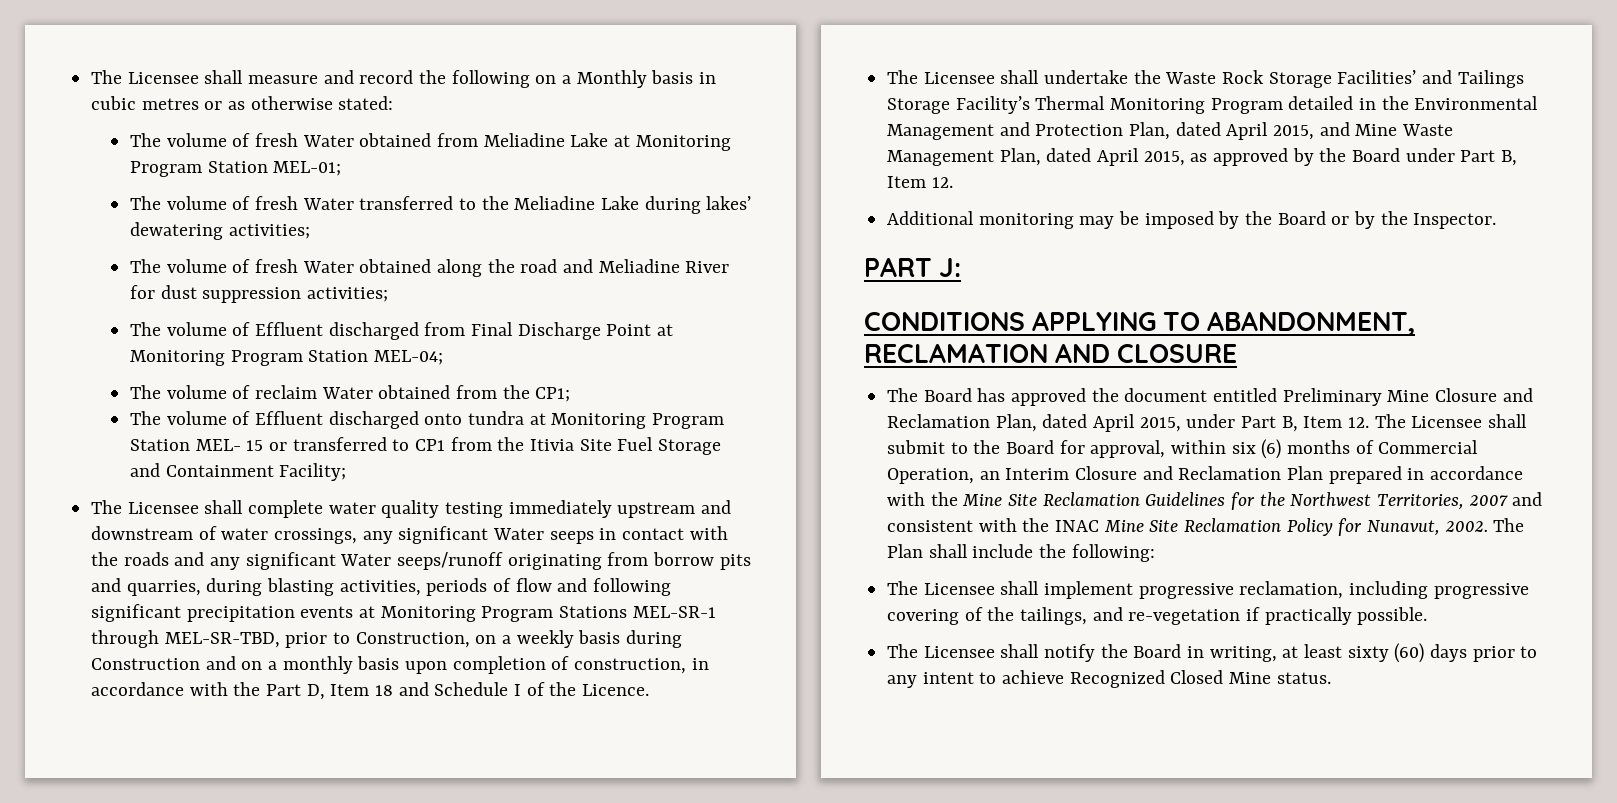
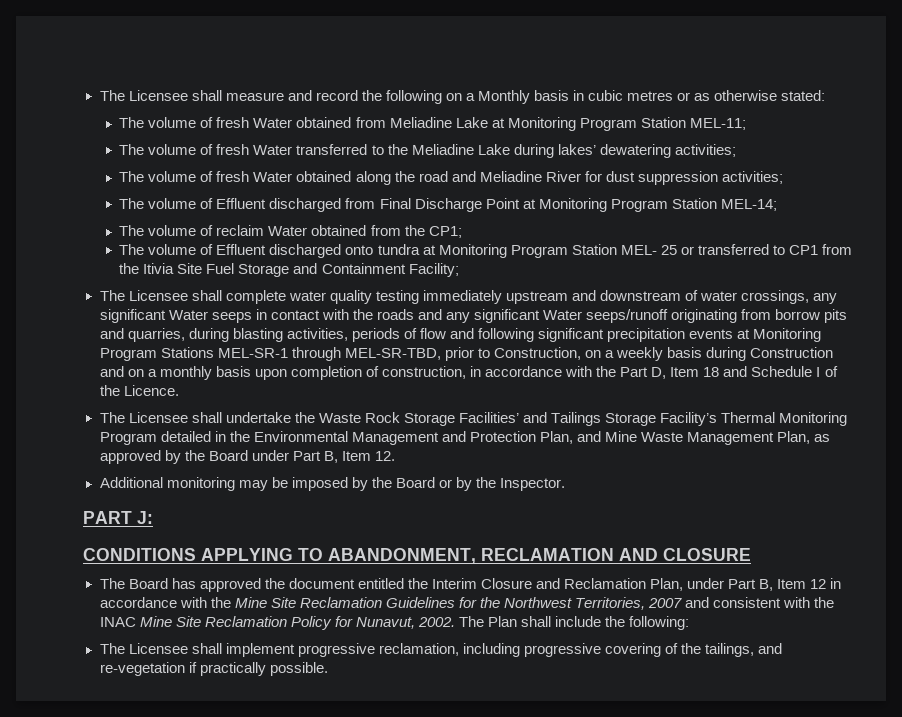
- The volume of fresh Water obtained from Meliadine Lake at Monitoring Program Station MEL-01;
+ The volume of fresh Water obtained from Meliadine Lake at Monitoring Program Station MEL-11;
- The volume of Effluent discharged from Final Discharge Point at Monitoring Program Station MEL-04;
+ The volume of Effluent discharged from Final Discharge Point at Monitoring Program Station MEL-14;
- The volume of Effluent discharged onto tundra at Monitoring Program Station MEL- 15 or transferred to CP1 from the Itivia Site Fuel Storage and Containment Facility;
+ The volume of Effluent discharged onto tundra at Monitoring Program Station MEL- 25 or transferred to CP1 from the Itivia Site Fuel Storage and Containment Facility;
- The Licensee shall undertake the Waste Rock Storage Facilities’ and Tailings Storage Facility’s Thermal Monitoring Program detailed in the Environmental Management and Protection Plan, dated April 2015, and Mine Waste Management Plan, dated April 2015, as approved by the Board under Part B, Item 12.
+ The Licensee shall undertake the Waste Rock Storage Facilities’ and Tailings Storage Facility’s Thermal Monitoring Program detailed in the Environmental Management and Protection Plan, and Mine Waste Management Plan, as approved by the Board under Part B, Item 12.
- The Board has approved the document entitled Preliminary Mine Closure and Reclamation Plan, dated April 2015, under Part B, Item 12. The Licensee shall submit to the Board for approval, within six (6) months of Commercial Operation, an Interim Closure and Reclamation Plan prepared in accordance with the Mine Site Reclamation Guidelines for the Northwest Territories, 2007 and consistent with the INAC Mine Site Reclamation Policy for Nunavut, 2002.
+ The Board has approved the document entitled the Interim Closure and Reclamation Plan, under Part B, Item 12 in accordance with the Mine Site Reclamation Guidelines for the Northwest Territories, 2007 and consistent with the INAC Mine Site Reclamation Policy for Nunavut, 2002.
- The Licensee shall notify the Board in writing, at least sixty (60) days prior to any intent to achieve Recognized Closed Mine status.

